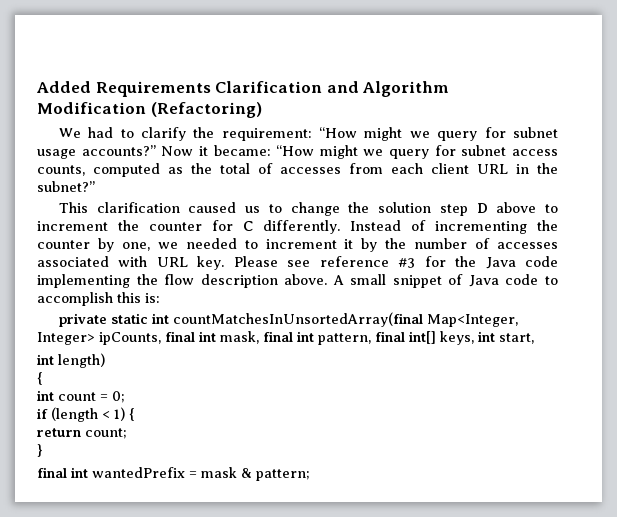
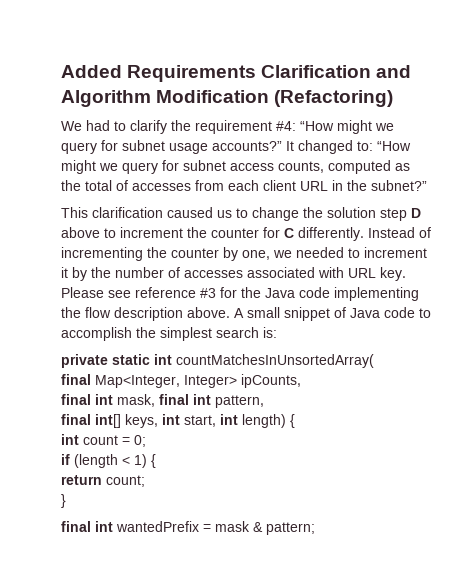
- We had to clarify the requirement: “How might we query for subnet usage accounts?”
+ We had to clarify the requirement #4: “How might we query for subnet usage accounts?”
- Now it became: “How might we query for subnet access counts, computed as the total of accesses from each client URL in the subnet?”
+ It changed to: “How might we query for subnet access counts, computed as the total of accesses from each client URL in the subnet?”
- A small snippet of Java code to accomplish this is:
+ A small snippet of Java code to accomplish the simplest search is:
- private static int countMatchesInUnsortedArray(final Map<Integer, Integer> ipCounts, final int mask, final int pattern, final int[] keys, int start,
- int length)
- {
+ private static int countMatchesInUnsortedArray(
+ final Map<Integer, Integer> ipCounts,
+ final int mask, final int pattern,
+ final int[] keys, int start, int length) {

